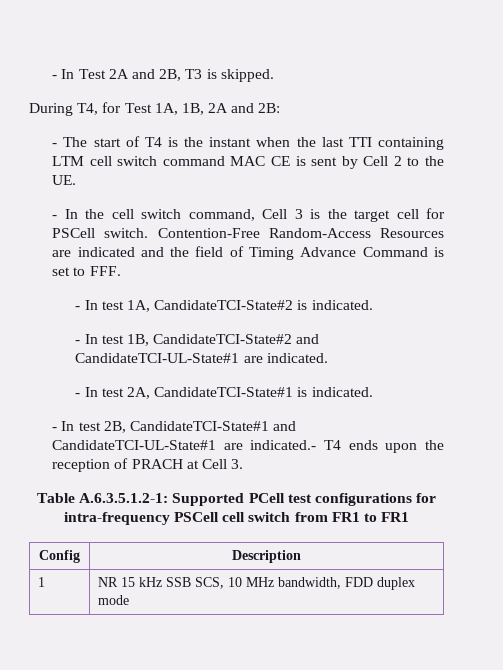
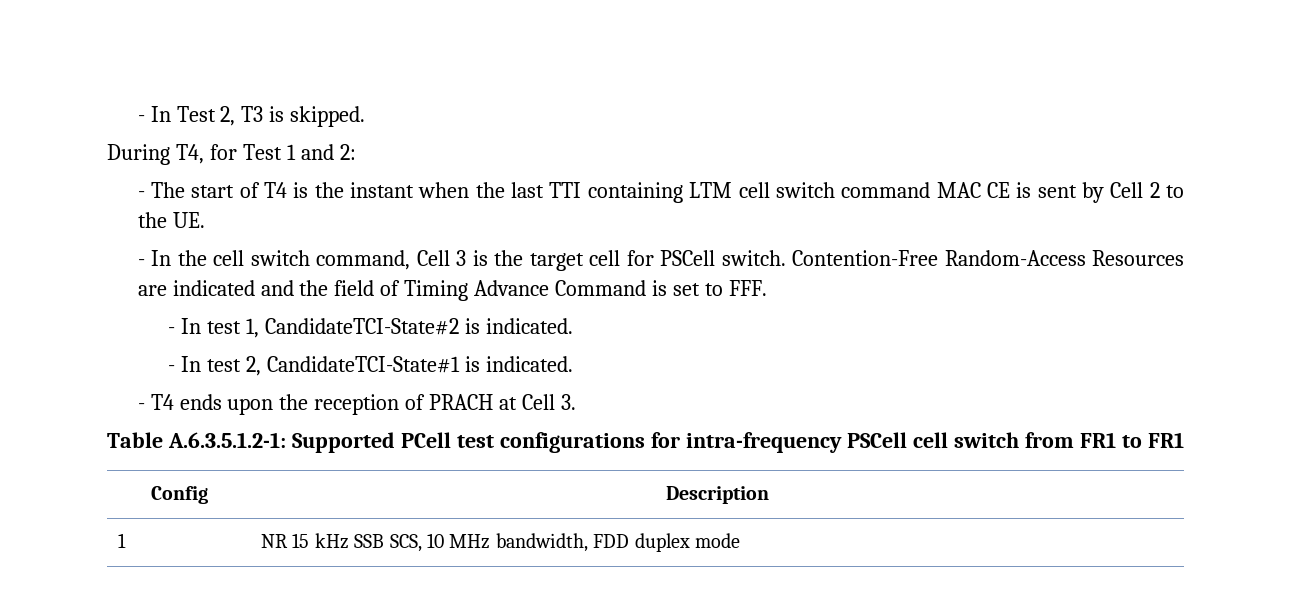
- - In Test 2A and 2B, T3 is skipped.
+ - In Test 2, T3 is skipped.
- During T4, for Test 1A, 1B, 2A and 2B:
+ During T4, for Test 1 and 2:
- - In test 1A, CandidateTCI-State#2 is indicated.
+ - In test 1, CandidateTCI-State#2 is indicated.
- - In test 1B, CandidateTCI-State#2 and CandidateTCI-UL-State#1 are indicated.
- - In test 2A, CandidateTCI-State#1 is indicated.
- - In test 2B, CandidateTCI-State#1 and CandidateTCI-UL-State#1 are indicated.- T4 ends upon the reception of PRACH at Cell 3.
+ - In test 2, CandidateTCI-State#1 is indicated.
+ - T4 ends upon the reception of PRACH at Cell 3.

